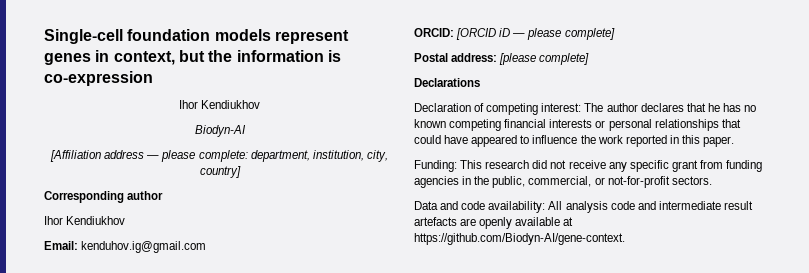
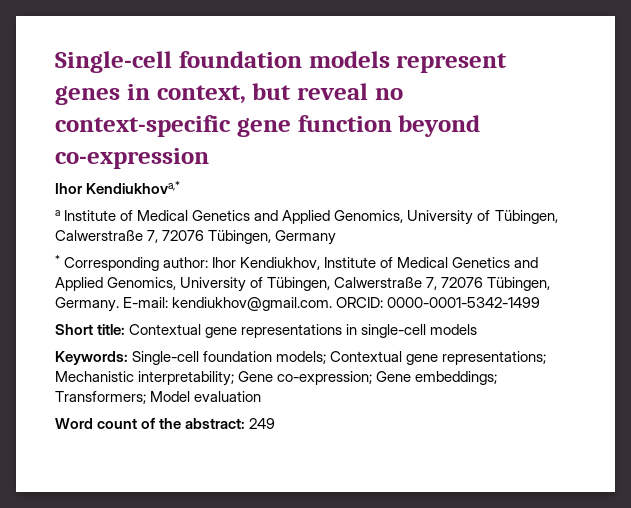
- Single-cell foundation models represent genes in context, but the information is co-expression
- Ihor Kendiukhov
- Biodyn-AI
- [Affiliation address — please complete: department, institution, city, country]
- Corresponding author
- Ihor Kendiukhov
- Email: kenduhov.ig@gmail.com
- ORCID: [ORCID iD — please complete]
- Postal address: [please complete]
- Declarations
- Declaration of competing interest: The author declares that he has no known competing financial interests or personal relationships that could have appeared to influence the work reported in this paper.
- Funding: This research did not receive any specific grant from funding agencies in the public, commercial, or not-for-profit sectors.
- Data and code availability: All analysis code and intermediate result artefacts are openly available at https://github.com/Biodyn-AI/gene-context.
+ Single-cell foundation models represent genes in context, but reveal no context-specific gene function beyond co-expression
+ Ihor Kendiukhova,*
+ a Institute of Medical Genetics and Applied Genomics, University of Tübingen, Calwerstraße 7, 72076 Tübingen, Germany
+ * Corresponding author: Ihor Kendiukhov, Institute of Medical Genetics and Applied Genomics, University of Tübingen, Calwerstraße 7, 72076 Tübingen, Germany. E-mail: kendiukhov@gmail.com. ORCID: 0000-0001-5342-1499
+ Short title: Contextual gene representations in single-cell models
+ Keywords: Single-cell foundation models; Contextual gene representations; Mechanistic interpretability; Gene co-expression; Gene embeddings; Transformers; Model evaluation
+ Word count of the abstract: 249

